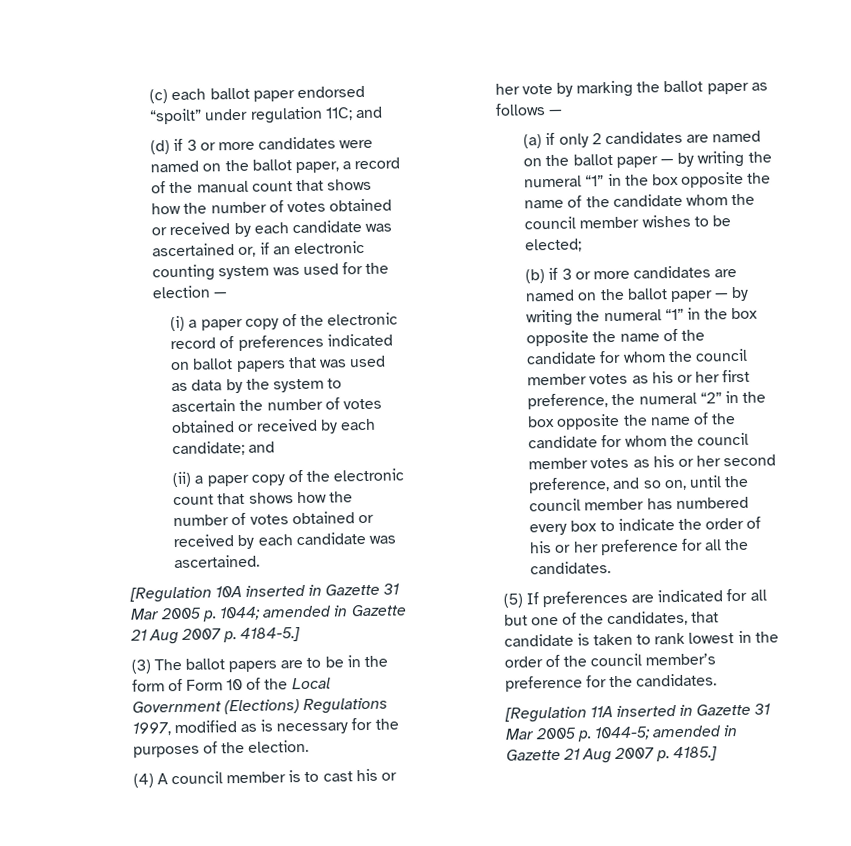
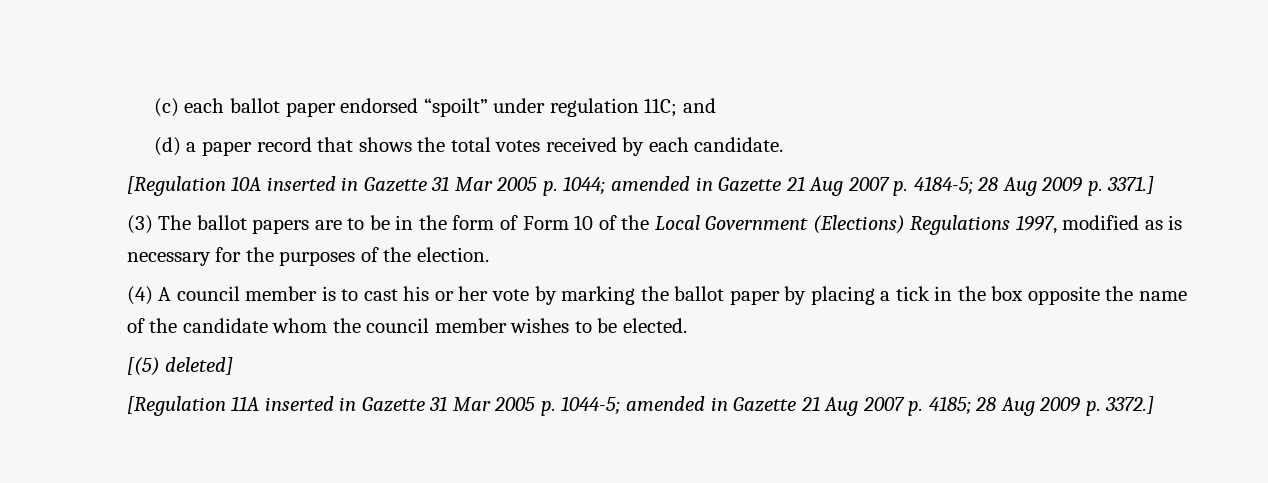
- (d) if 3 or more candidates were named on the ballot paper, a record of the manual count that shows how the number of votes obtained or received by each candidate was ascertained or, if an electronic counting system was used for the election —
- (i) a paper copy of the electronic record of preferences indicated on ballot papers that was used as data by the system to ascertain the number of votes obtained or received by each candidate; and
- (ii) a paper copy of the electronic count that shows how the number of votes obtained or received by each candidate was ascertained.
+ (d) a paper record that shows the total votes received by each candidate.
- [Regulation 10A inserted in Gazette 31 Mar 2005 p. 1044; amended in Gazette 21 Aug 2007 p. 4184-5.]
+ [Regulation 10A inserted in Gazette 31 Mar 2005 p. 1044; amended in Gazette 21 Aug 2007 p. 4184-5; 28 Aug 2009 p. 3371.]
- (4) A council member is to cast his or her vote by marking the ballot paper as follows —
- (a) if only 2 candidates are named on the ballot paper — by writing the numeral “1” in the box opposite the name of the candidate whom the council member wishes to be elected;
- (b) if 3 or more candidates are named on the ballot paper — by writing the numeral “1” in the box opposite the name of the candidate for whom the council member votes as his or her first preference, the numeral “2” in the box opposite the name of the candidate for whom the council member votes as his or her second preference, and so on, until the council member has numbered every box to indicate the order of his or her preference for all the candidates.
- (5) If preferences are indicated for all but one of the candidates, that candidate is taken to rank lowest in the order of the council member’s preference for the candidates.
+ (4) A council member is to cast his or her vote by marking the ballot paper by placing a tick in the box opposite the name of the candidate whom the council member wishes to be elected.
+ [(5) deleted]
- [Regulation 11A inserted in Gazette 31 Mar 2005 p. 1044-5; amended in Gazette 21 Aug 2007 p. 4185.]
+ [Regulation 11A inserted in Gazette 31 Mar 2005 p. 1044-5; amended in Gazette 21 Aug 2007 p. 4185; 28 Aug 2009 p. 3372.]

